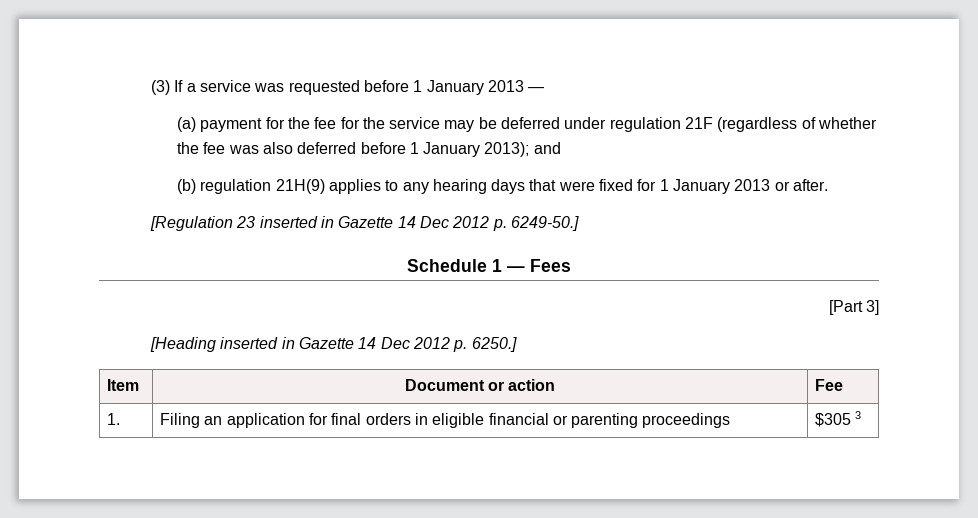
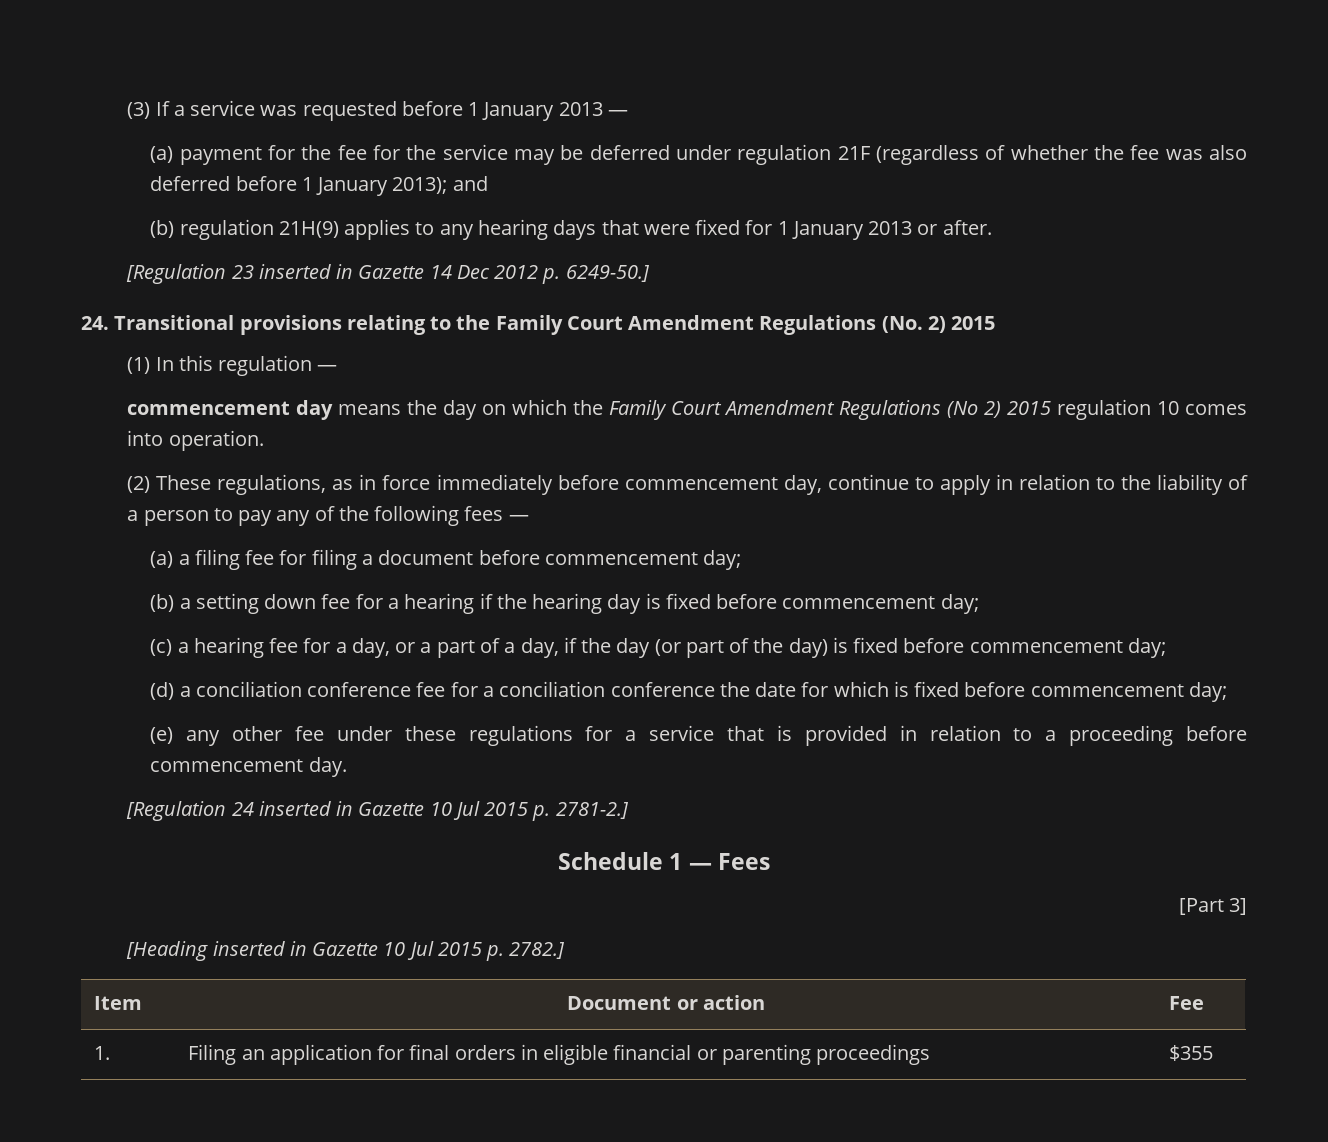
+ 24. Transitional provisions relating to the Family Court Amendment Regulations (No. 2) 2015
+ (1) In this regulation —
+ commencement day means the day on which the Family Court Amendment Regulations (No 2) 2015 regulation 10 comes into operation.
+ (2) These regulations, as in force immediately before commencement day, continue to apply in relation to the liability of a person to pay any of the following fees —
+ (a) a filing fee for filing a document before commencement day;
+ (b) a setting down fee for a hearing if the hearing day is fixed before commencement day;
+ (c) a hearing fee for a day, or a part of a day, if the day (or part of the day) is fixed before commencement day;
+ (d) a conciliation conference fee for a conciliation conference the date for which is fixed before commencement day;
+ (e) any other fee under these regulations for a service that is provided in relation to a proceeding before commencement day.
+ [Regulation 24 inserted in Gazette 10 Jul 2015 p. 2781-2.]
- [Heading inserted in Gazette 14 Dec 2012 p. 6250.]
+ [Heading inserted in Gazette 10 Jul 2015 p. 2782.]
- 1. | Filing an application for final orders in eligible financial or parenting proceedings | $305 3
+ 1. | Filing an application for final orders in eligible financial or parenting proceedings | $355

